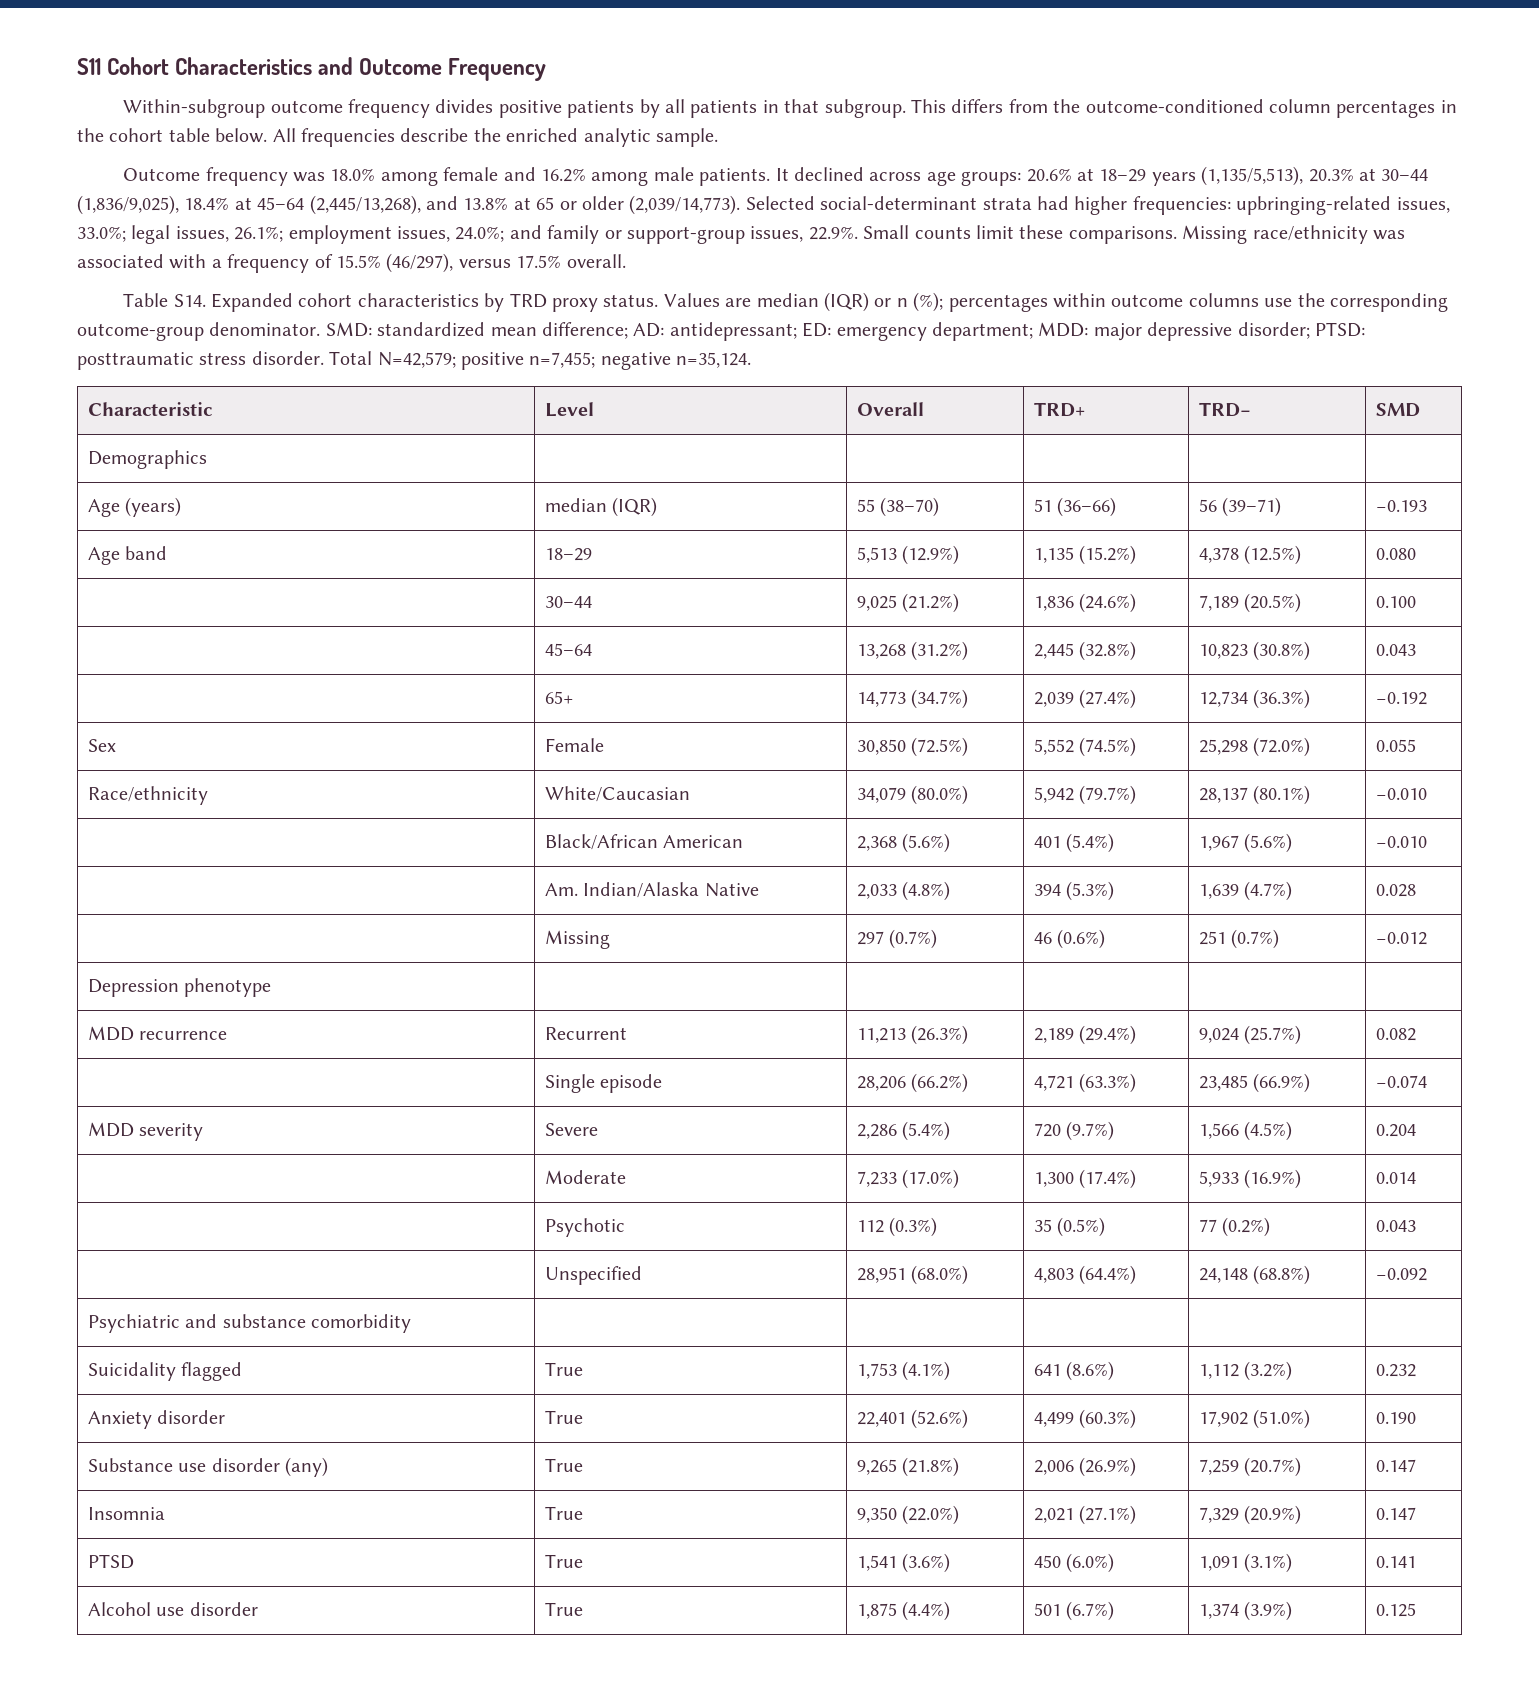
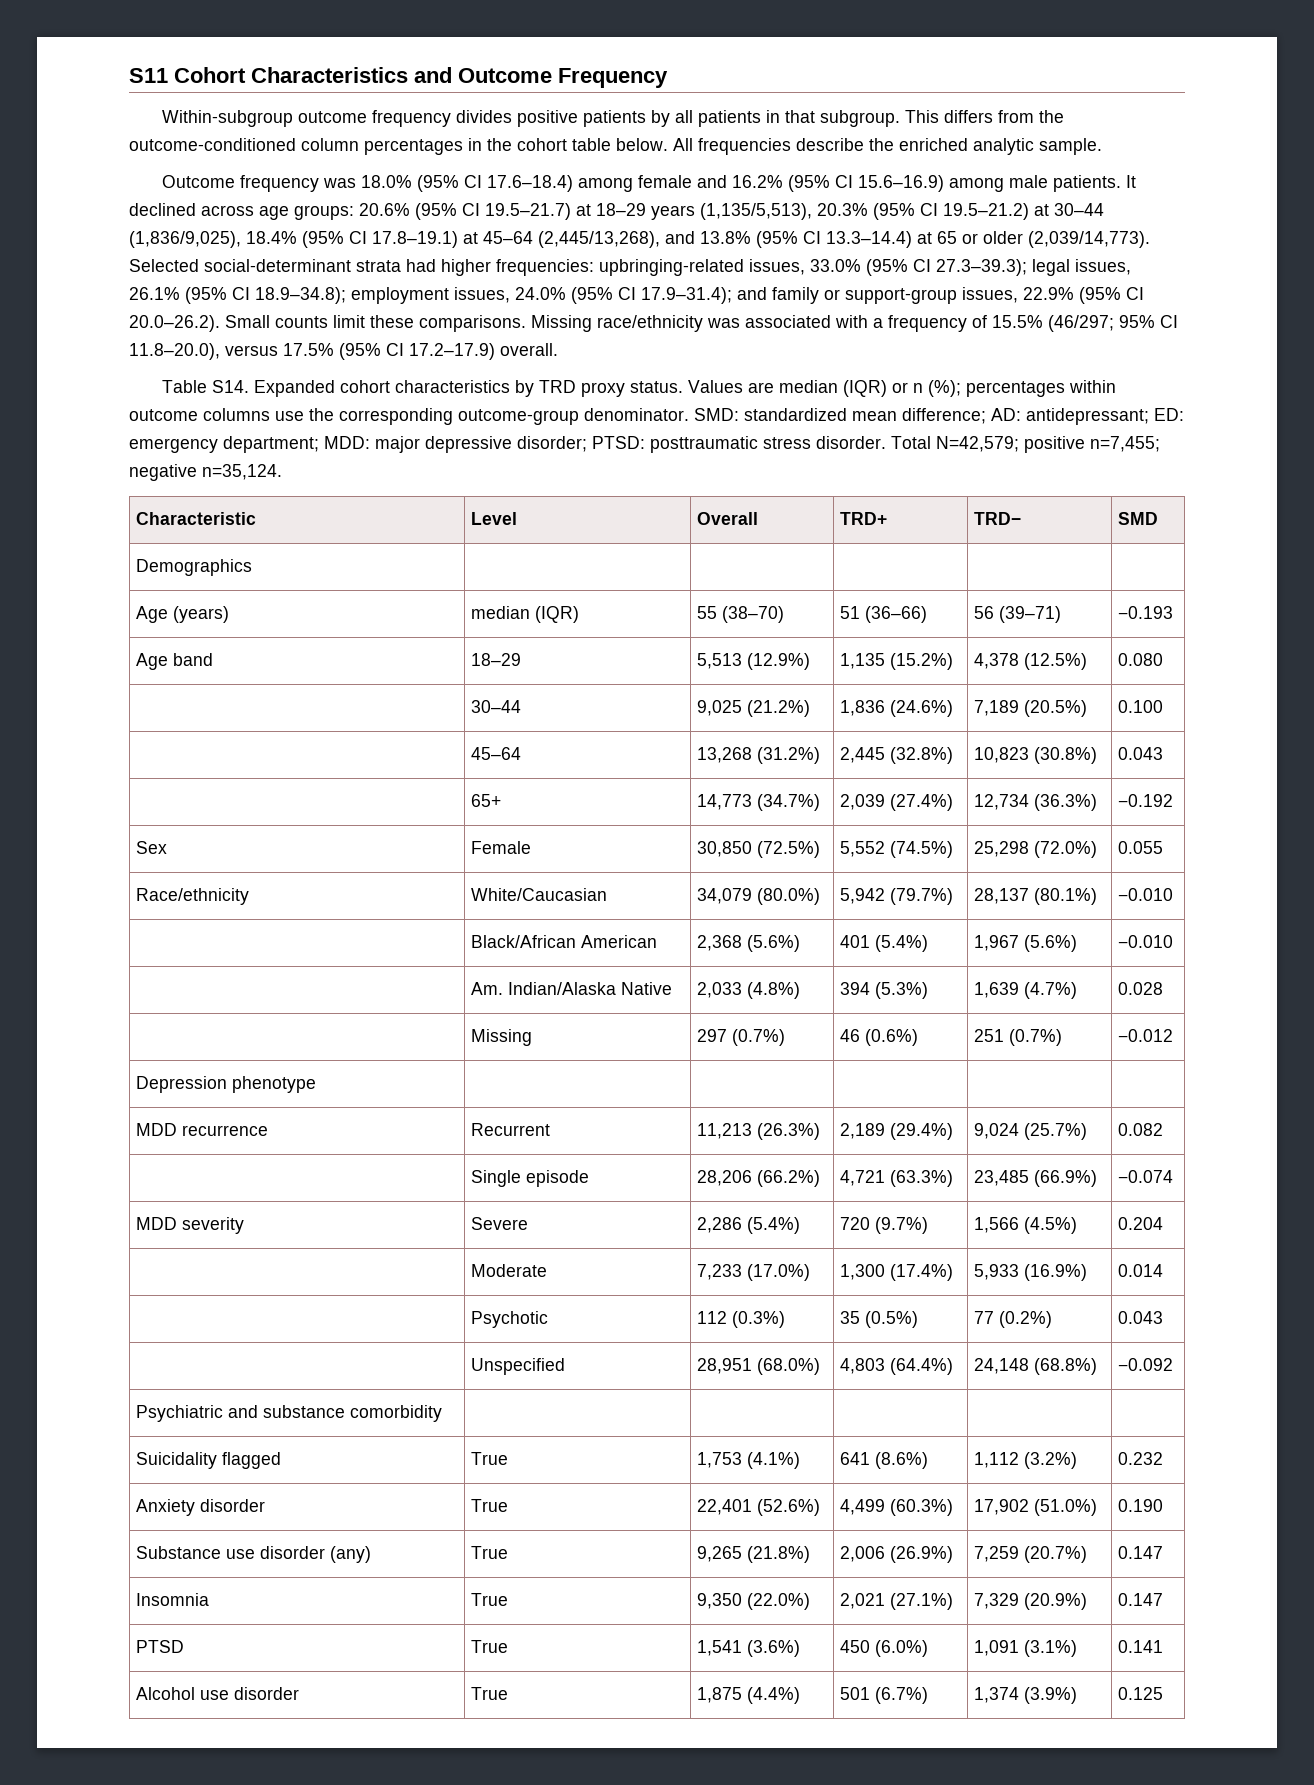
- Outcome frequency was 18.0% among female and 16.2% among male patients.
+ Outcome frequency was 18.0% (95% CI 17.6–18.4) among female and 16.2% (95% CI 15.6–16.9) among male patients.
- It declined across age groups: 20.6% at 18–29 years (1,135/5,513), 20.3% at 30–44 (1,836/9,025), 18.4% at 45–64 (2,445/13,268), and 13.8% at 65 or older (2,039/14,773).
+ It declined across age groups: 20.6% (95% CI 19.5–21.7) at 18–29 years (1,135/5,513), 20.3% (95% CI 19.5–21.2) at 30–44 (1,836/9,025), 18.4% (95% CI 17.8–19.1) at 45–64 (2,445/13,268), and 13.8% (95% CI 13.3–14.4) at 65 or older (2,039/14,773).
- Selected social-determinant strata had higher frequencies: upbringing-related issues, 33.0%; legal issues, 26.1%; employment issues, 24.0%; and family or support-group issues, 22.9%. Small counts limit these comparisons.
+ Selected social-determinant strata had higher frequencies: upbringing-related issues, 33.0% (95% CI 27.3–39.3); legal issues, 26.1% (95% CI 18.9–34.8); employment issues, 24.0% (95% CI 17.9–31.4); and family or support-group issues, 22.9% (95% CI 20.0–26.2). Small counts limit these comparisons.
- Missing race/ethnicity was associated with a frequency of 15.5% (46/297), versus 17.5% overall.
+ Missing race/ethnicity was associated with a frequency of 15.5% (46/297; 95% CI 11.8–20.0), versus 17.5% (95% CI 17.2–17.9) overall.

